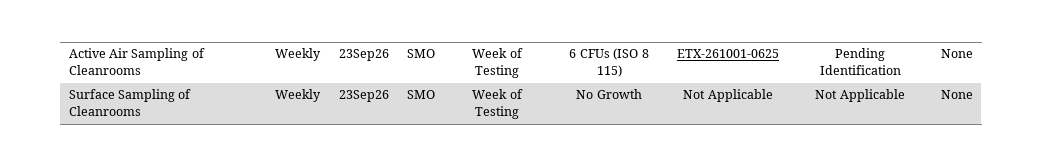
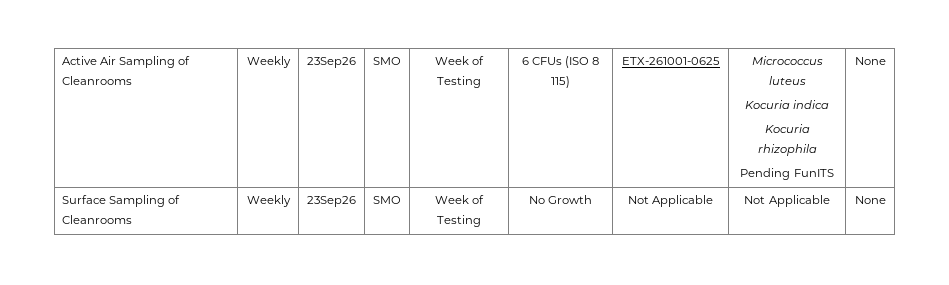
- Active Air Sampling of Cleanrooms | Weekly | 23Sep26 | SMO | Week of Testing | 6 CFUs (ISO 8 115) | ETX-261001-0625 | Pending Identification | None
+ Active Air Sampling of Cleanrooms | Weekly | 23Sep26 | SMO | Week of Testing | 6 CFUs (ISO 8 115) | ETX-261001-0625 | Micrococcus luteus
+ Kocuria indica
+ Kocuria rhizophila
+ Pending FunITS | None

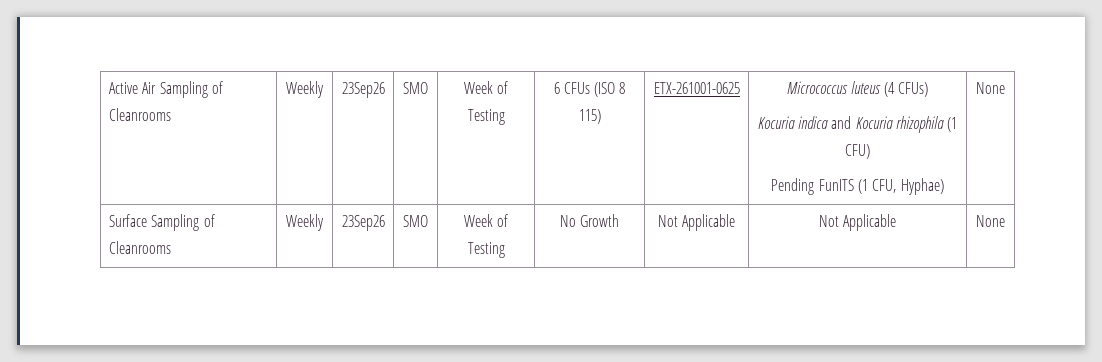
- Active Air Sampling of Cleanrooms | Weekly | 23Sep26 | SMO | Week of Testing | 6 CFUs (ISO 8 115) | ETX-261001-0625 | Micrococcus luteus
- Kocuria indica
- Kocuria rhizophila
- Pending FunITS | None
+ Active Air Sampling of Cleanrooms | Weekly | 23Sep26 | SMO | Week of Testing | 6 CFUs (ISO 8 115) | ETX-261001-0625 | Micrococcus luteus (4 CFUs)
+ Kocuria indica and Kocuria rhizophila (1 CFU)
+ Pending FunITS (1 CFU, Hyphae) | None

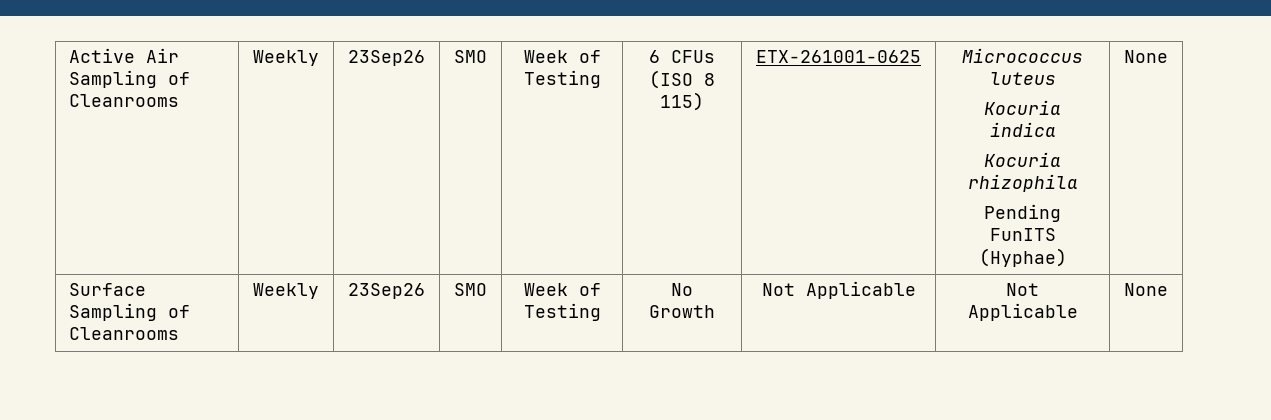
- Active Air Sampling of Cleanrooms | Weekly | 23Sep26 | SMO | Week of Testing | 6 CFUs (ISO 8 115) | ETX-261001-0625 | Micrococcus luteus (4 CFUs)
- Kocuria indica and Kocuria rhizophila (1 CFU)
- Pending FunITS (1 CFU, Hyphae) | None
+ Active Air Sampling of Cleanrooms | Weekly | 23Sep26 | SMO | Week of Testing | 6 CFUs (ISO 8 115) | ETX-261001-0625 | Micrococcus luteus
+ Kocuria indica
+ Kocuria rhizophila
+ Pending FunITS (Hyphae) | None

